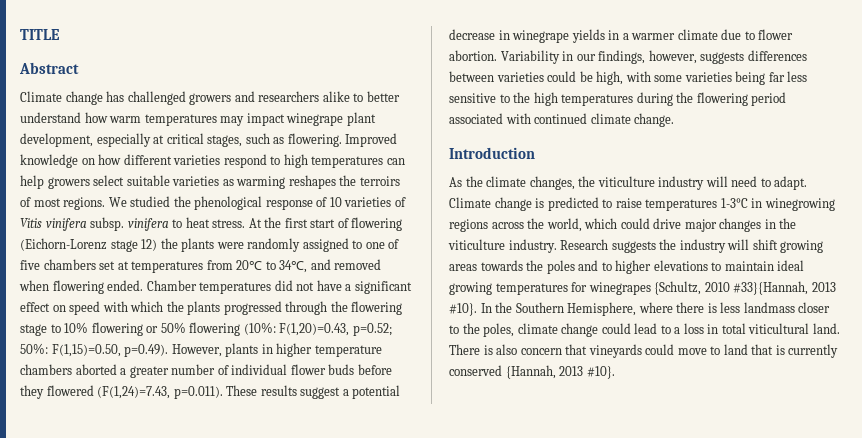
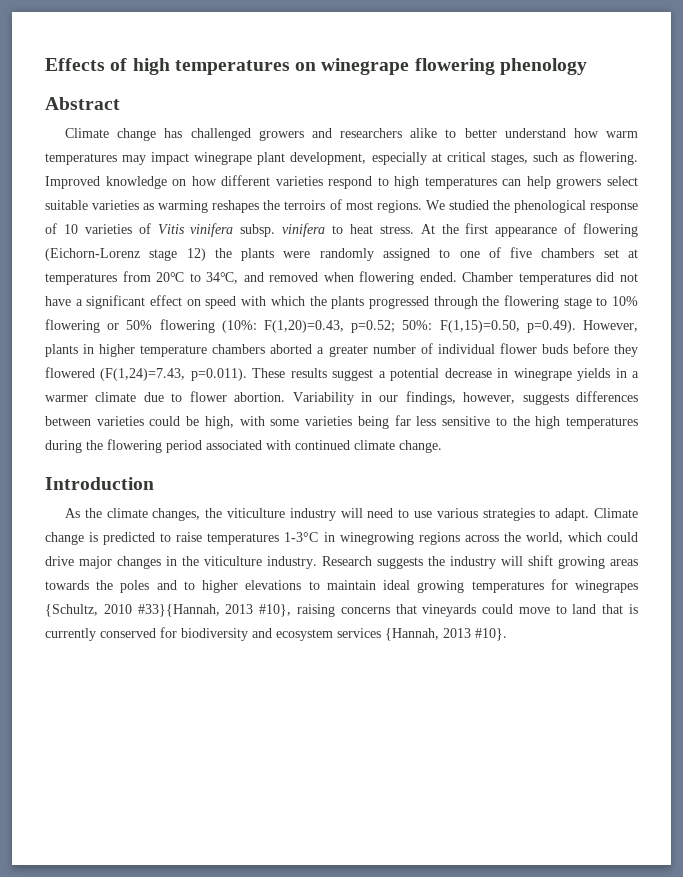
- TITLE
+ Effects of high temperatures on winegrape flowering phenology
- At the first start of flowering (Eichorn-Lorenz stage 12) the plants were randomly assigned to one of five chambers set at temperatures from 20℃ to 34℃, and removed when flowering ended.
+ At the first appearance of flowering (Eichorn-Lorenz stage 12) the plants were randomly assigned to one of five chambers set at temperatures from 20℃ to 34℃, and removed when flowering ended.
- As the climate changes, the viticulture industry will need to adapt.
+ As the climate changes, the viticulture industry will need to use various strategies to adapt.
- Research suggests the industry will shift growing areas towards the poles and to higher elevations to maintain ideal growing temperatures for winegrapes {Schultz, 2010 #33}{Hannah, 2013 #10}. In the Southern Hemisphere, where there is less landmass closer to the poles, climate change could lead to a loss in total viticultural land. There is also concern that vineyards could move to land that is currently conserved {Hannah, 2013 #10}.
+ Research suggests the industry will shift growing areas towards the poles and to higher elevations to maintain ideal growing temperatures for winegrapes {Schultz, 2010 #33}{Hannah, 2013 #10}, raising concerns that vineyards could move to land that is currently conserved for biodiversity and ecosystem services {Hannah, 2013 #10}.

